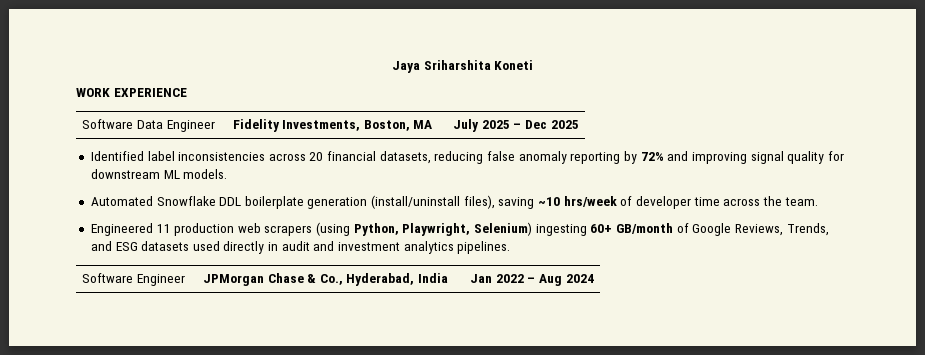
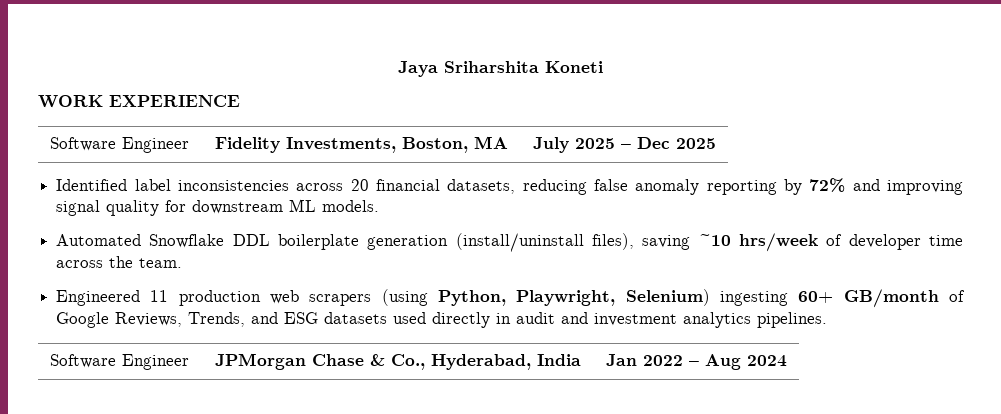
- Software Data Engineer | Fidelity Investments, Boston, MA | July 2025 – Dec 2025
+ Software Engineer | Fidelity Investments, Boston, MA | July 2025 – Dec 2025

